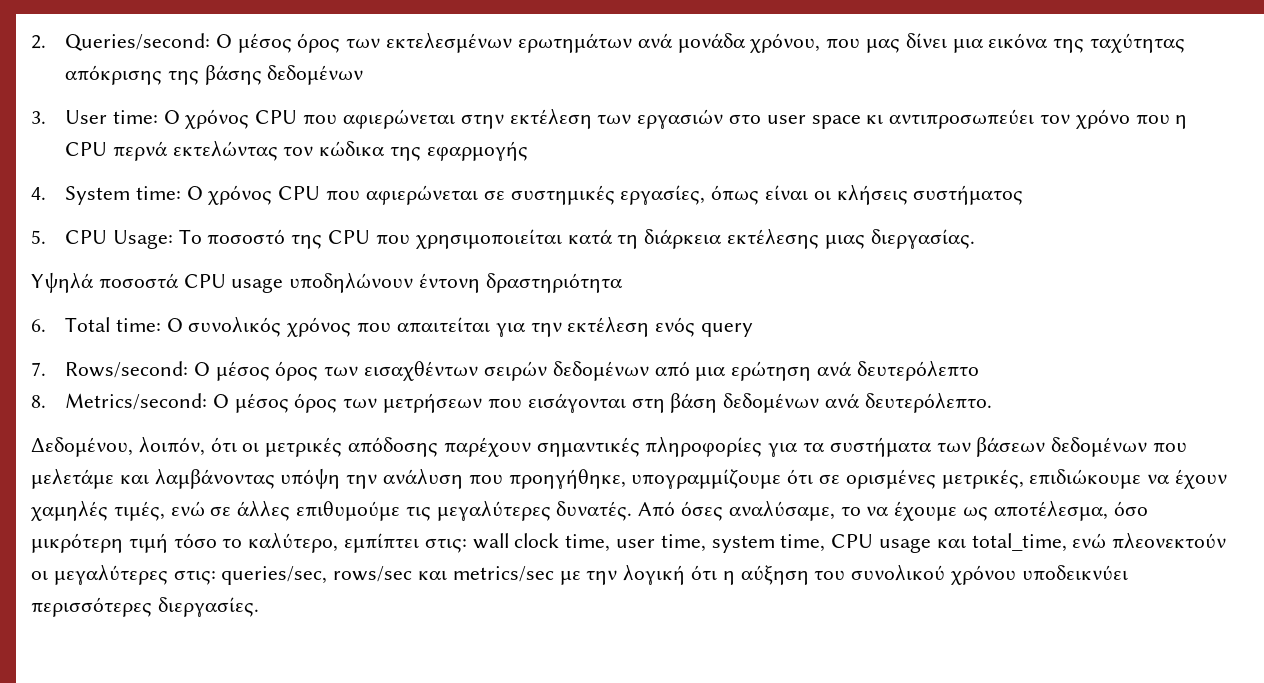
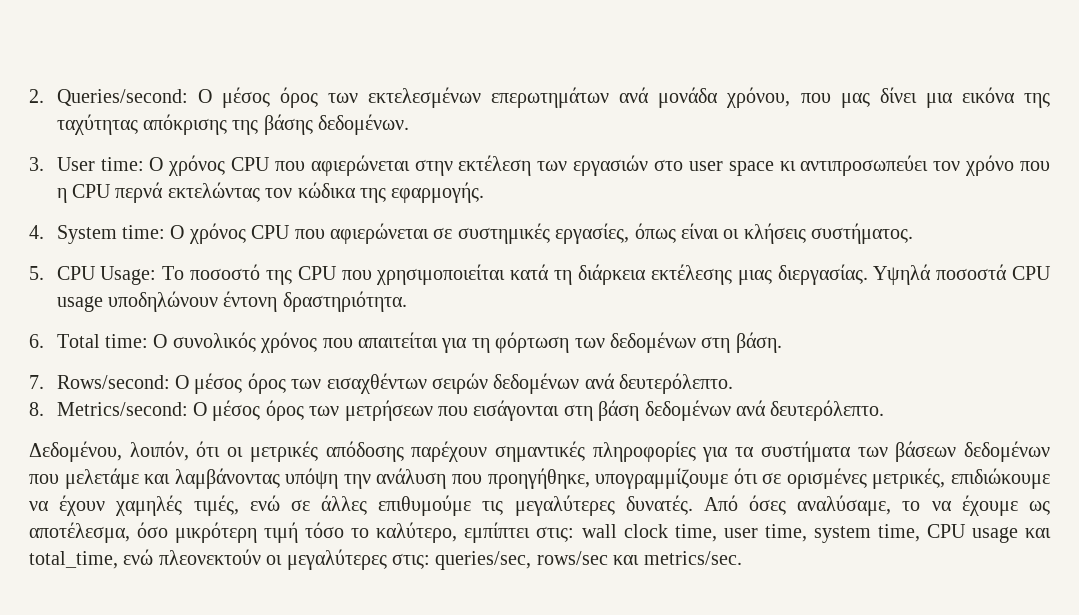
- 2. Queries/second: Ο μέσος όρος των εκτελεσμένων ερωτημάτων ανά μονάδα χρόνου, που μας δίνει μια εικόνα της ταχύτητας απόκρισης της βάσης δεδομένων
+ 2. Queries/second: Ο μέσος όρος των εκτελεσμένων επερωτημάτων ανά μονάδα χρόνου, που μας δίνει μια εικόνα της ταχύτητας απόκρισης της βάσης δεδομένων.
- 3. User time: Ο χρόνος CPU που αφιερώνεται στην εκτέλεση των εργασιών στο user space κι αντιπροσωπεύει τον χρόνο που η CPU περνά εκτελώντας τον κώδικα της εφαρμογής
+ 3. User time: Ο χρόνος CPU που αφιερώνεται στην εκτέλεση των εργασιών στο user space κι αντιπροσωπεύει τον χρόνο που η CPU περνά εκτελώντας τον κώδικα της εφαρμογής.
- 4. System time: Ο χρόνος CPU που αφιερώνεται σε συστημικές εργασίες, όπως είναι οι κλήσεις συστήματος
+ 4. System time: Ο χρόνος CPU που αφιερώνεται σε συστημικές εργασίες, όπως είναι οι κλήσεις συστήματος.
- 5. CPU Usage: Το ποσοστό της CPU που χρησιμοποιείται κατά τη διάρκεια εκτέλεσης μιας διεργασίας.
- Υψηλά ποσοστά CPU usage υποδηλώνουν έντονη δραστηριότητα
+ 5. CPU Usage: Το ποσοστό της CPU που χρησιμοποιείται κατά τη διάρκεια εκτέλεσης μιας διεργασίας. Υψηλά ποσοστά CPU usage υποδηλώνουν έντονη δραστηριότητα.
- 6. Total time: Ο συνολικός χρόνος που απαιτείται για την εκτέλεση ενός query
+ 6. Total time: Ο συνολικός χρόνος που απαιτείται για τη φόρτωση των δεδομένων στη βάση.
- 7. Rows/second: Ο μέσος όρος των εισαχθέντων σειρών δεδομένων από μια ερώτηση ανά δευτερόλεπτο
+ 7. Rows/second: Ο μέσος όρος των εισαχθέντων σειρών δεδομένων ανά δευτερόλεπτο.
- Από όσες αναλύσαμε, το να έχουμε ως αποτέλεσμα, όσο μικρότερη τιμή τόσο το καλύτερο, εμπίπτει στις: wall clock time, user time, system time, CPU usage και total_time, ενώ πλεονεκτούν οι μεγαλύτερες στις: queries/sec, rows/sec και metrics/sec με την λογική ότι η αύξηση του συνολικού χρόνου υποδεικνύει περισσότερες διεργασίες.
+ Από όσες αναλύσαμε, το να έχουμε ως αποτέλεσμα, όσο μικρότερη τιμή τόσο το καλύτερο, εμπίπτει στις: wall clock time, user time, system time, CPU usage και total_time, ενώ πλεονεκτούν οι μεγαλύτερες στις: queries/sec, rows/sec και metrics/sec.

